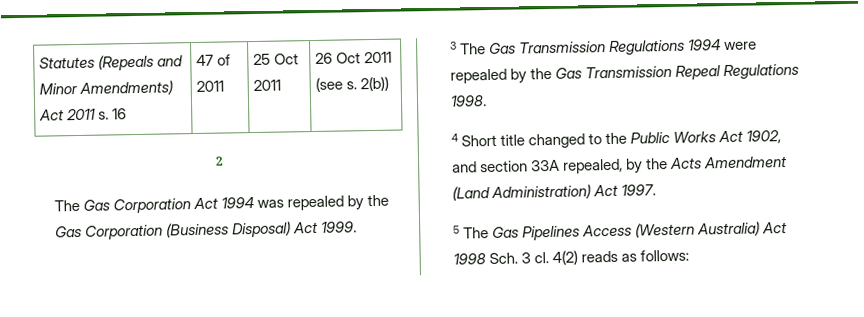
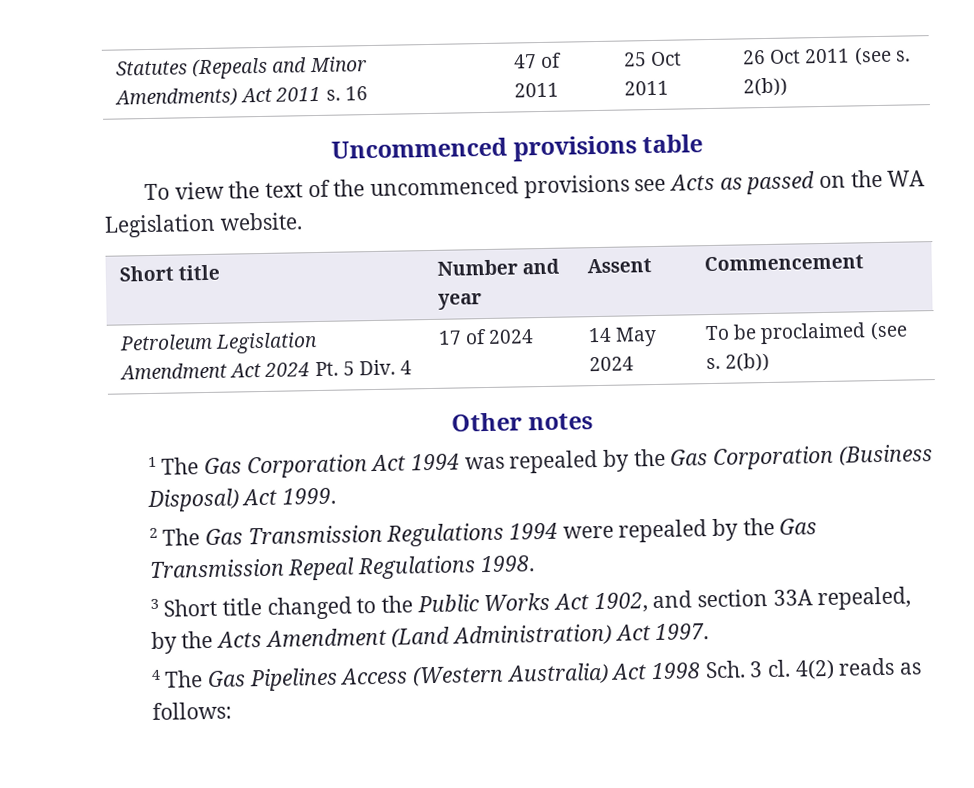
- 2
- The Gas Corporation Act 1994 was repealed by the Gas Corporation (Business Disposal) Act 1999.
+ Uncommenced provisions table
+ To view the text of the uncommenced provisions see Acts as passed on the WA Legislation website.
+ Short title | Number and year | Assent | Commencement
+ Petroleum Legislation Amendment Act 2024 Pt. 5 Div. 4 | 17 of 2024 | 14 May 2024 | To be proclaimed (see s. 2(b))
+ Other notes
+ 1 The Gas Corporation Act 1994 was repealed by the Gas Corporation (Business Disposal) Act 1999.
- 3 The Gas Transmission Regulations 1994 were repealed by the Gas Transmission Repeal Regulations 1998.
+ 2 The Gas Transmission Regulations 1994 were repealed by the Gas Transmission Repeal Regulations 1998.
- 4 Short title changed to the Public Works Act 1902, and section 33A repealed, by the Acts Amendment (Land Administration) Act 1997.
+ 3 Short title changed to the Public Works Act 1902, and section 33A repealed, by the Acts Amendment (Land Administration) Act 1997.
- 5 The Gas Pipelines Access (Western Australia) Act 1998 Sch. 3 cl.
+ 4 The Gas Pipelines Access (Western Australia) Act 1998 Sch. 3 cl.

